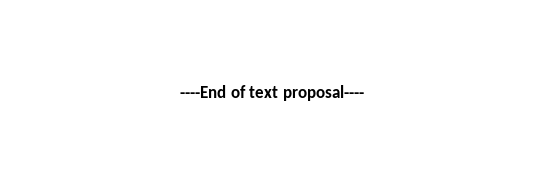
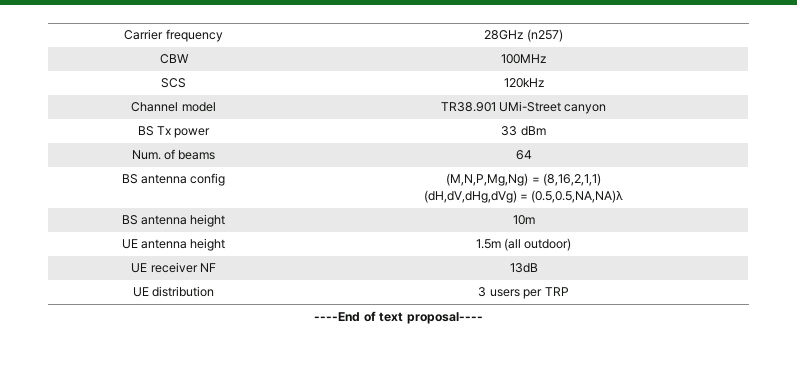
+ Carrier frequency | 28GHz (n257)
+ CBW | 100MHz
+ SCS | 120kHz
+ Channel model | TR38.901 UMi-Street canyon
+ BS Tx power | 33 dBm
+ Num. of beams | 64
+ BS antenna config | (M,N,P,Mg,Ng) = (8,16,2,1,1)
+ (dH,dV,dHg,dVg) = (0.5,0.5,NA,NA)λ
+ BS antenna height | 10m
+ UE antenna height | 1.5m (all outdoor)
+ UE receiver NF | 13dB
+ UE distribution | 3 users per TRP

